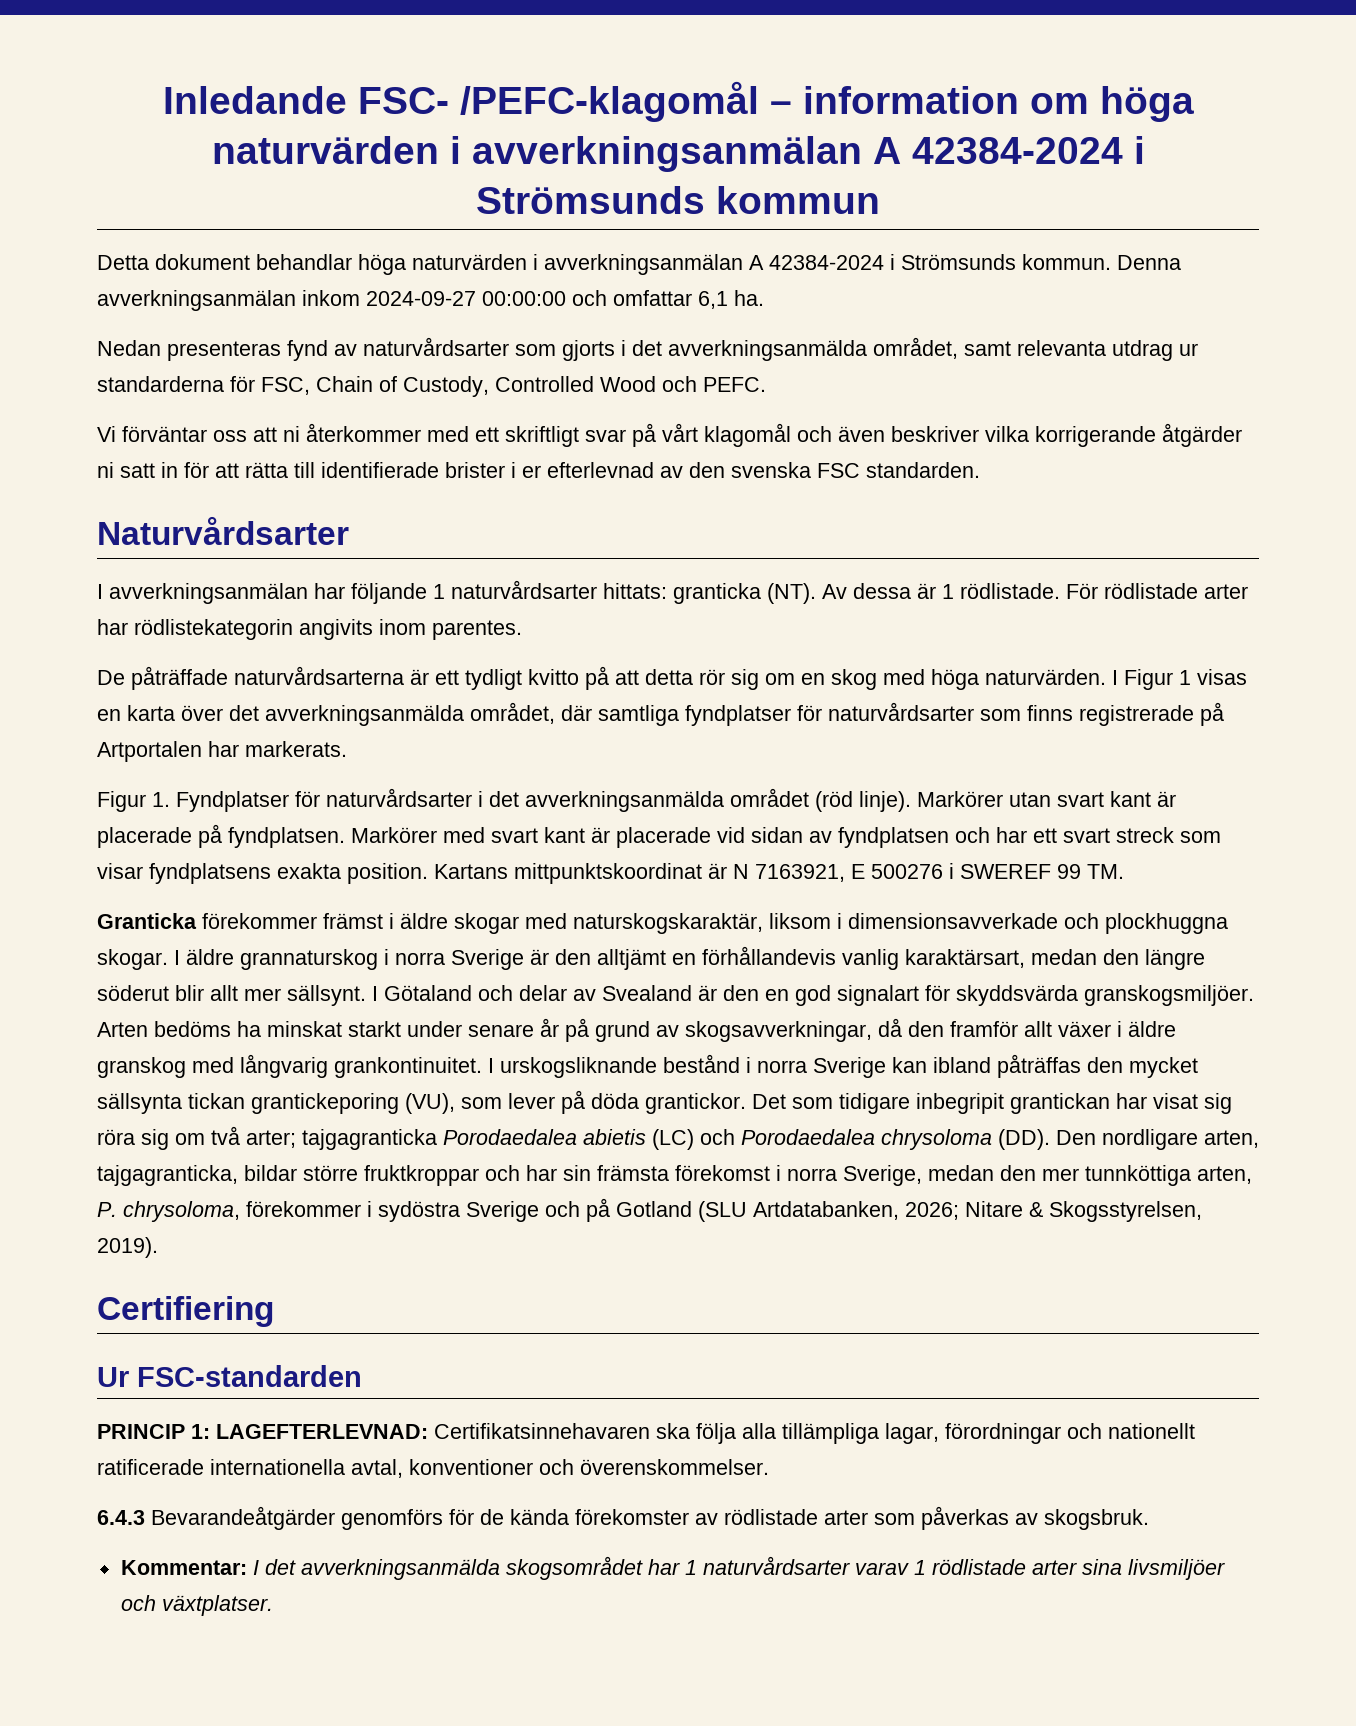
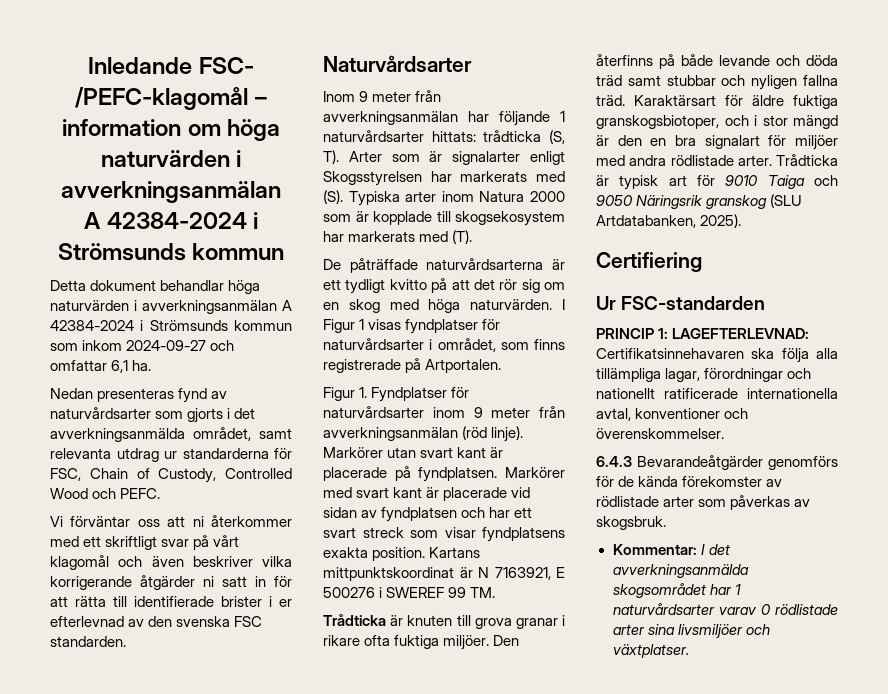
- Detta dokument behandlar höga naturvärden i avverkningsanmälan A 42384-2024 i Strömsunds kommun. Denna avverkningsanmälan inkom 2024-09-27 00:00:00 och omfattar 6,1 ha.
+ Detta dokument behandlar höga naturvärden i avverkningsanmälan A 42384-2024 i Strömsunds kommun som inkom 2024-09-27 och omfattar 6,1 ha.
- I avverkningsanmälan har följande 1 naturvårdsarter hittats: granticka (NT). Av dessa är 1 rödlistade. För rödlistade arter har rödlistekategorin angivits inom parentes.
+ Inom 9 meter från avverkningsanmälan har följande 1 naturvårdsarter hittats: trådticka (S, T). Arter som är signalarter enligt Skogsstyrelsen har markerats med (S). Typiska arter inom Natura 2000 som är kopplade till skogsekosystem har markerats med (T).
- De påträffade naturvårdsarterna är ett tydligt kvitto på att detta rör sig om en skog med höga naturvärden.
+ De påträffade naturvårdsarterna är ett tydligt kvitto på att det rör sig om en skog med höga naturvärden.
- I Figur 1 visas en karta över det avverkningsanmälda området, där samtliga fyndplatser för naturvårdsarter som finns registrerade på Artportalen har markerats.
+ I Figur 1 visas fyndplatser för naturvårdsarter i området, som finns registrerade på Artportalen.
- Figur 1. Fyndplatser för naturvårdsarter i det avverkningsanmälda området (röd linje).
+ Figur 1. Fyndplatser för naturvårdsarter inom 9 meter från avverkningsanmälan (röd linje).
- Granticka förekommer främst i äldre skogar med naturskogskaraktär, liksom i dimensionsavverkade och plockhuggna skogar. I äldre grannaturskog i norra Sverige är den alltjämt en förhållandevis vanlig karaktärsart, medan den längre söderut blir allt mer sällsynt. I Götaland och delar av Svealand är den en god signalart för skyddsvärda granskogsmiljöer. Arten bedöms ha minskat starkt under senare år på grund av skogsavverkningar, då den framför allt växer i äldre granskog med långvarig grankontinuitet. I urskogsliknande bestånd i norra Sverige kan ibland påträffas den mycket sällsynta tickan grantickeporing (VU), som lever på döda grantickor. Det som tidigare inbegripit grantickan har visat sig röra sig om två arter; tajgagranticka Porodaedalea abietis (LC) och Porodaedalea chrysoloma (DD). Den nordligare arten, tajgagranticka, bildar större fruktkroppar och har sin främsta förekomst i norra Sverige, medan den mer tunnköttiga arten, P. chrysoloma, förekommer i sydöstra Sverige och på Gotland (SLU Artdatabanken, 2026; Nitare & Skogsstyrelsen, 2019).
+ Trådticka är knuten till grova granar i rikare ofta fuktiga miljöer. Den återfinns på både levande och döda träd samt stubbar och nyligen fallna träd. Karaktärsart för äldre fuktiga granskogsbiotoper, och i stor mängd är den en bra signalart för miljöer med andra rödlistade arter. Trådticka är typisk art för 9010 Taiga och 9050 Näringsrik granskog (SLU Artdatabanken, 2025).
- Kommentar: I det avverkningsanmälda skogsområdet har 1 naturvårdsarter varav 1 rödlistade arter sina livsmiljöer och växtplatser.
+ Kommentar: I det avverkningsanmälda skogsområdet har 1 naturvårdsarter varav 0 rödlistade arter sina livsmiljöer och växtplatser.

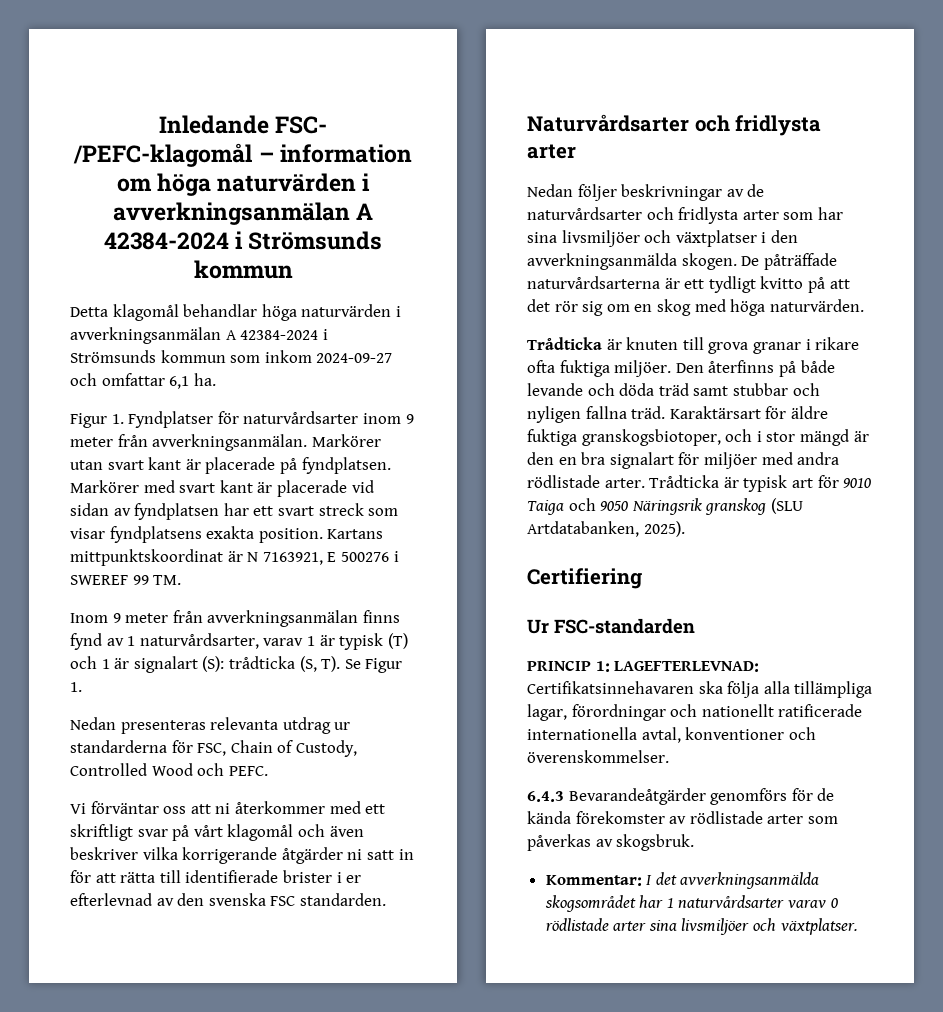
- Detta dokument behandlar höga naturvärden i avverkningsanmälan A 42384-2024 i Strömsunds kommun som inkom 2024-09-27 och omfattar 6,1 ha.
+ Detta klagomål behandlar höga naturvärden i avverkningsanmälan A 42384-2024 i Strömsunds kommun som inkom 2024-09-27 och omfattar 6,1 ha.
- Nedan presenteras fynd av naturvårdsarter som gjorts i det avverkningsanmälda området, samt relevanta utdrag ur standarderna för FSC, Chain of Custody, Controlled Wood och PEFC.
+ Figur 1. Fyndplatser för naturvårdsarter inom 9 meter från avverkningsanmälan. Markörer utan svart kant är placerade på fyndplatsen. Markörer med svart kant är placerade vid sidan av fyndplatsen har ett svart streck som visar fyndplatsens exakta position. Kartans mittpunktskoordinat är N 7163921, E 500276 i SWEREF 99 TM.
+ Inom 9 meter från avverkningsanmälan finns fynd av 1 naturvårdsarter, varav 1 är typisk (T) och 1 är signalart (S): trådticka (S, T). Se Figur 1.
+ Nedan presenteras relevanta utdrag ur standarderna för FSC, Chain of Custody, Controlled Wood och PEFC.
- Naturvårdsarter
- Inom 9 meter från avverkningsanmälan har följande 1 naturvårdsarter hittats: trådticka (S, T). Arter som är signalarter enligt Skogsstyrelsen har markerats med (S). Typiska arter inom Natura 2000 som är kopplade till skogsekosystem har markerats med (T).
- De påträffade naturvårdsarterna är ett tydligt kvitto på att det rör sig om en skog med höga naturvärden. I Figur 1 visas fyndplatser för naturvårdsarter i området, som finns registrerade på Artportalen.
- Figur 1. Fyndplatser för naturvårdsarter inom 9 meter från avverkningsanmälan (röd linje). Markörer utan svart kant är placerade på fyndplatsen. Markörer med svart kant är placerade vid sidan av fyndplatsen och har ett svart streck som visar fyndplatsens exakta position. Kartans mittpunktskoordinat är N 7163921, E 500276 i SWEREF 99 TM.
+ Naturvårdsarter och fridlysta arter
+ Nedan följer beskrivningar av de naturvårdsarter och fridlysta arter som har sina livsmiljöer och växtplatser i den avverkningsanmälda skogen. De påträffade naturvårdsarterna är ett tydligt kvitto på att det rör sig om en skog med höga naturvärden.

